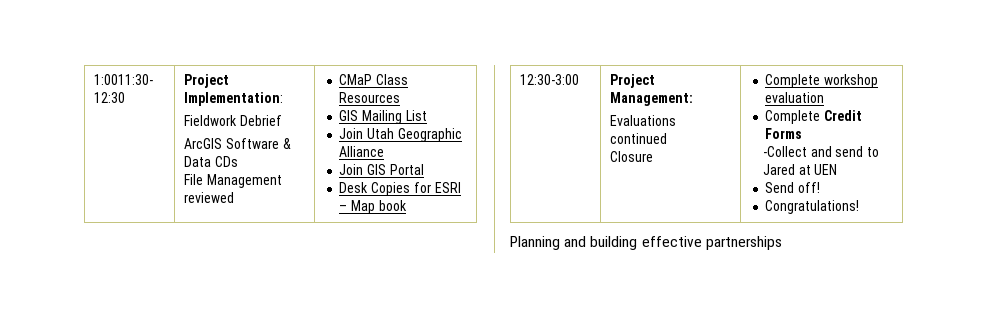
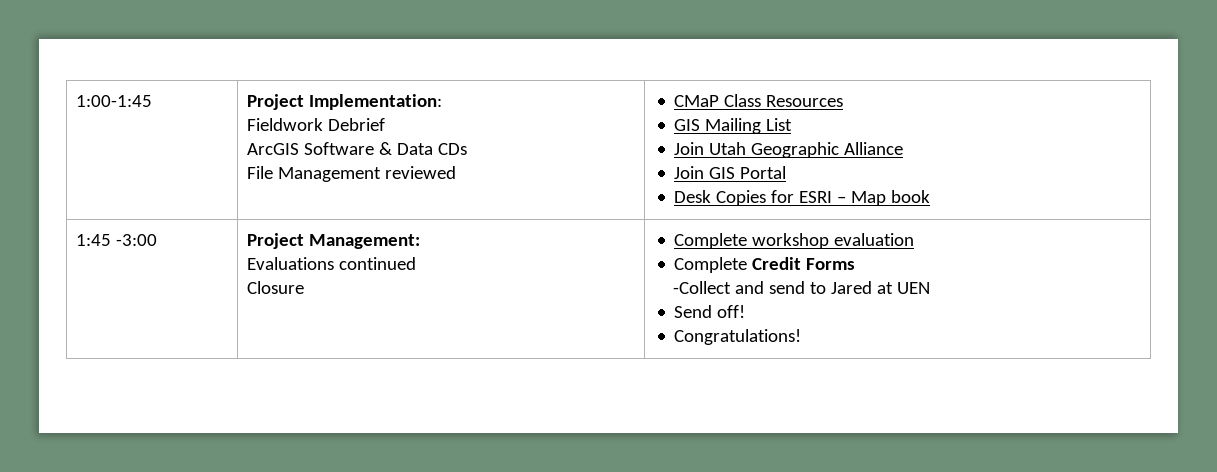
- 1:0011:30- 12:30 | Project Implementation:
+ 1:00-1:45 | Project Implementation:
- 12:30-3:00 | Project Management:
+ 1:45 -3:00 | Project Management:
- Planning and building effective partnerships

